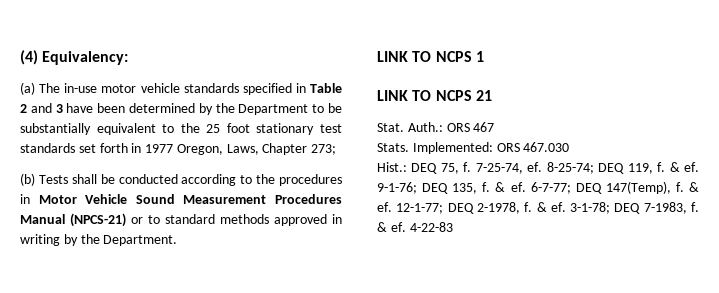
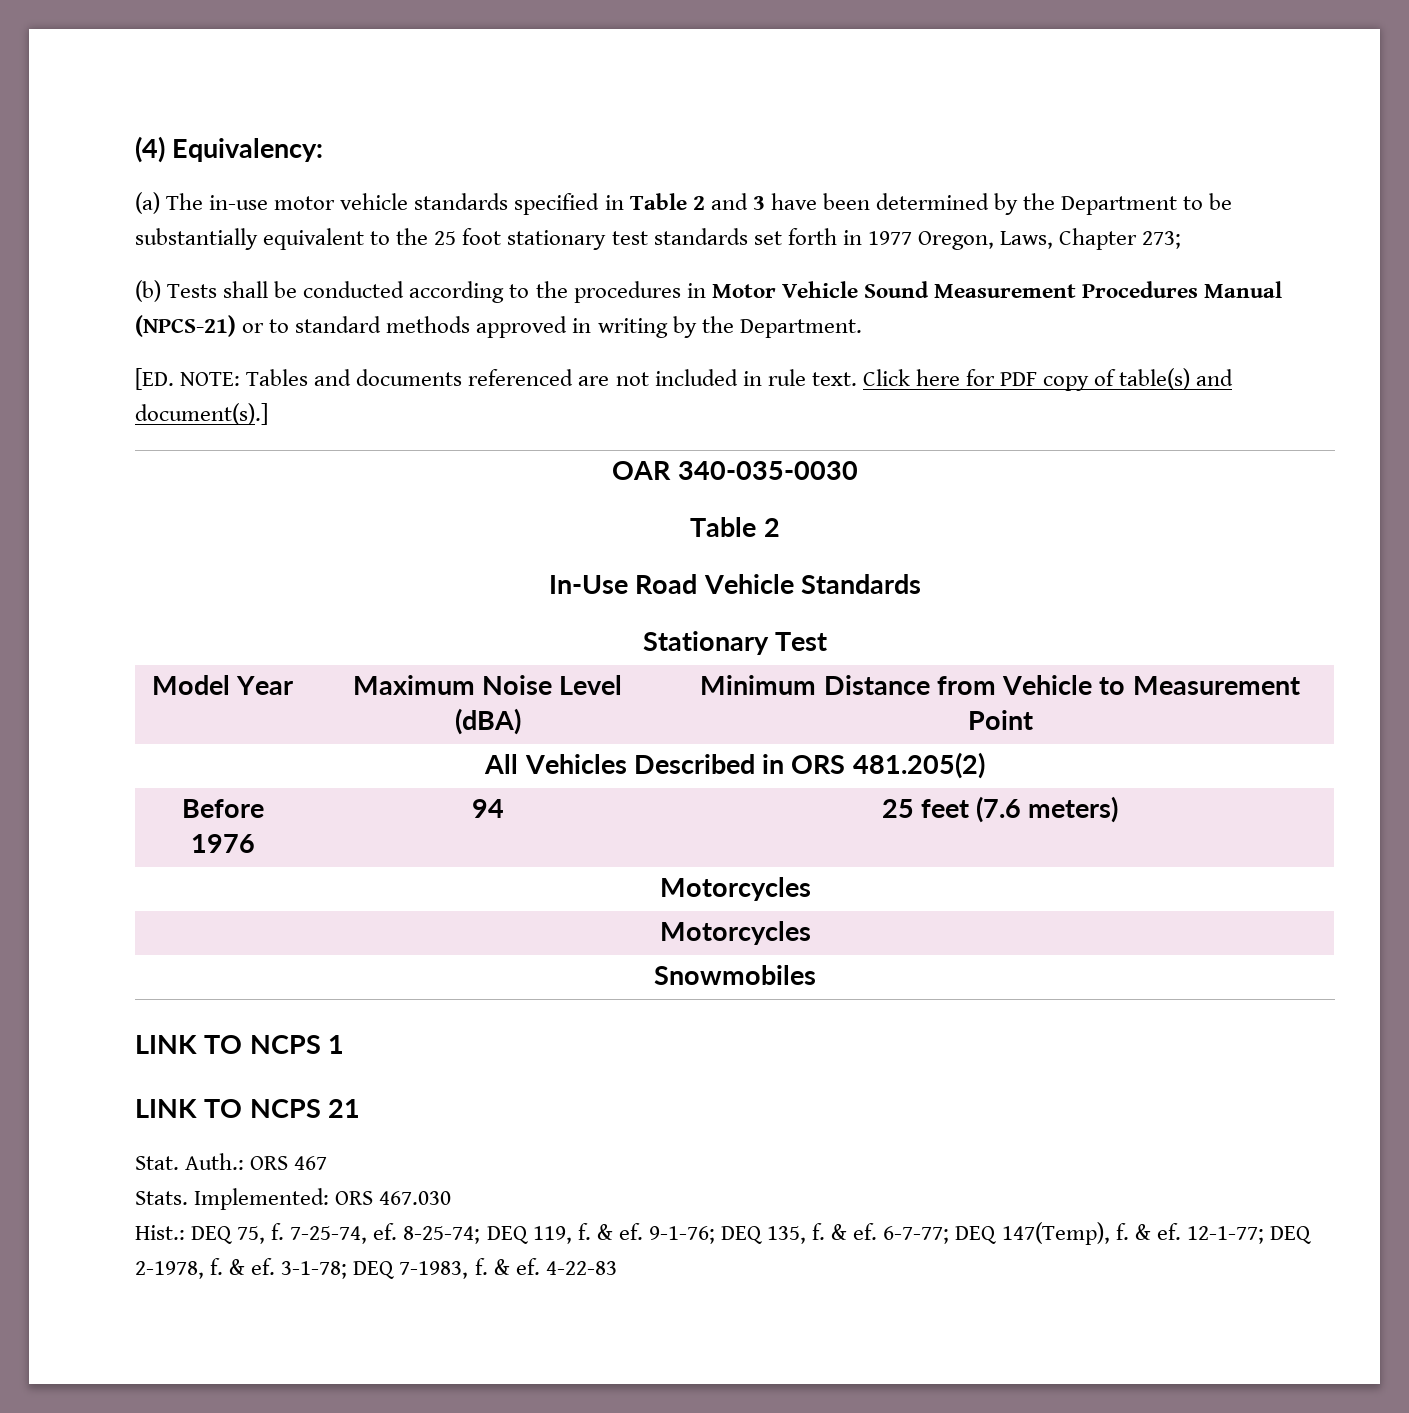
+ [ED. NOTE: Tables and documents referenced are not included in rule text. Click here for PDF copy of table(s) and document(s).]
+ OAR 340-035-0030
+ Table 2
+ In-Use Road Vehicle Standards
+ Stationary Test
+ Model Year | Maximum Noise Level (dBA) | Minimum Distance from Vehicle to Measurement Point
+ All Vehicles Described in ORS 481.205(2)
+ Before 1976 | 94 | 25 feet (7.6 meters)
+ Motorcycles
+ Motorcycles
+ Snowmobiles

